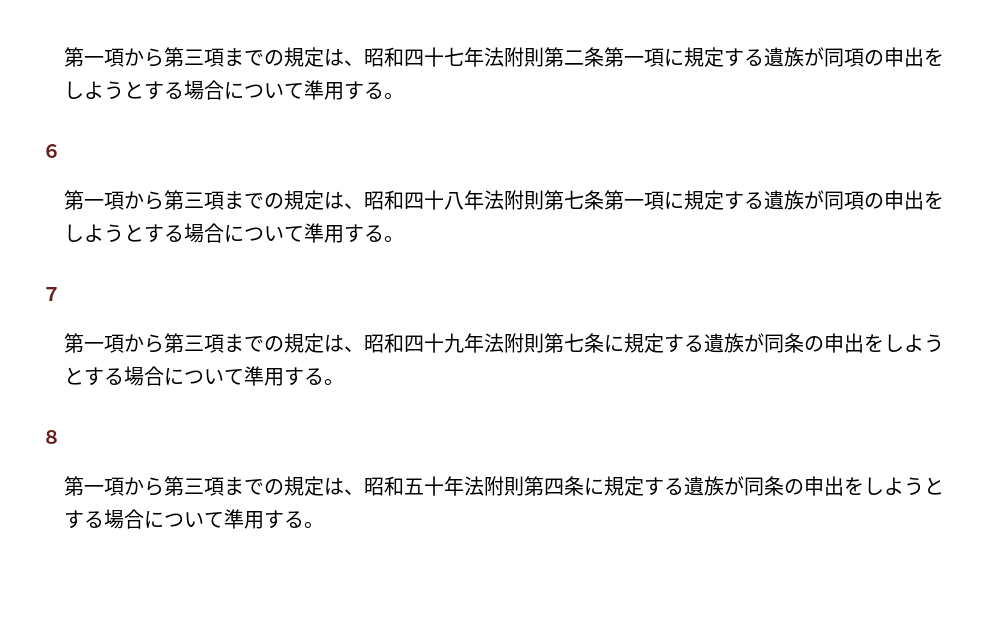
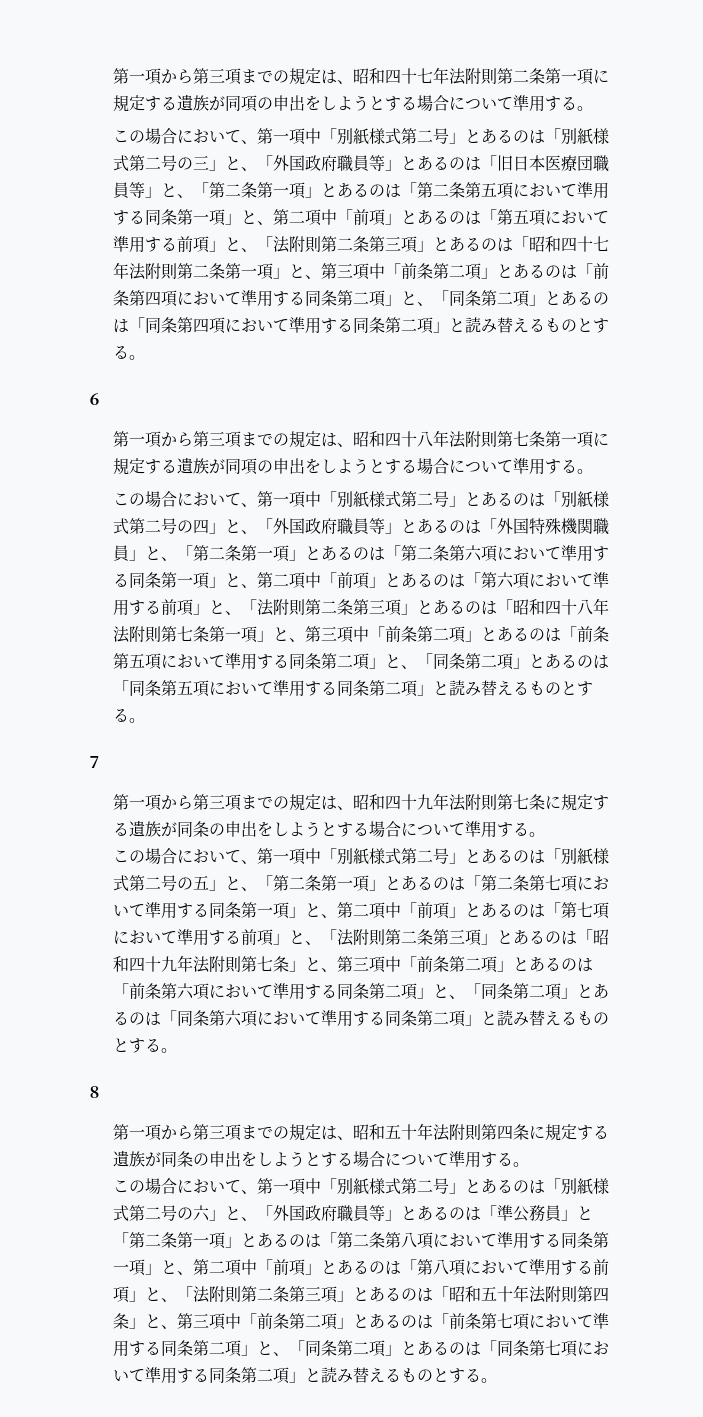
+ この場合において、第一項中「別紙様式第二号」とあるのは「別紙様式第二号の三」と、「外国政府職員等」とあるのは「旧日本医療団職員等」と、「第二条第一項」とあるのは「第二条第五項において準用する同条第一項」と、第二項中「前項」とあるのは「第五項において準用する前項」と、「法附則第二条第三項」とあるのは「昭和四十七年法附則第二条第一項」と、第三項中「前条第二項」とあるのは「前条第四項において準用する同条第二項」と、「同条第二項」とあるのは「同条第四項において準用する同条第二項」と読み替えるものとする。
+ この場合において、第一項中「別紙様式第二号」とあるのは「別紙様式第二号の四」と、「外国政府職員等」とあるのは「外国特殊機関職員」と、「第二条第一項」とあるのは「第二条第六項において準用する同条第一項」と、第二項中「前項」とあるのは「第六項において準用する前項」と、「法附則第二条第三項」とあるのは「昭和四十八年法附則第七条第一項」と、第三項中「前条第二項」とあるのは「前条第五項において準用する同条第二項」と、「同条第二項」とあるのは「同条第五項において準用する同条第二項」と読み替えるものとする。
+ この場合において、第一項中「別紙様式第二号」とあるのは「別紙様式第二号の五」と、「第二条第一項」とあるのは「第二条第七項において準用する同条第一項」と、第二項中「前項」とあるのは「第七項において準用する前項」と、「法附則第二条第三項」とあるのは「昭和四十九年法附則第七条」と、第三項中「前条第二項」とあるのは「前条第六項において準用する同条第二項」と、「同条第二項」とあるのは「同条第六項において準用する同条第二項」と読み替えるものとする。
+ この場合において、第一項中「別紙様式第二号」とあるのは「別紙様式第二号の六」と、「外国政府職員等」とあるのは「準公務員」と「第二条第一項」とあるのは「第二条第八項において準用する同条第一項」と、第二項中「前項」とあるのは「第八項において準用する前項」と、「法附則第二条第三項」とあるのは「昭和五十年法附則第四条」と、第三項中「前条第二項」とあるのは「前条第七項において準用する同条第二項」と、「同条第二項」とあるのは「同条第七項において準用する同条第二項」と読み替えるものとする。

